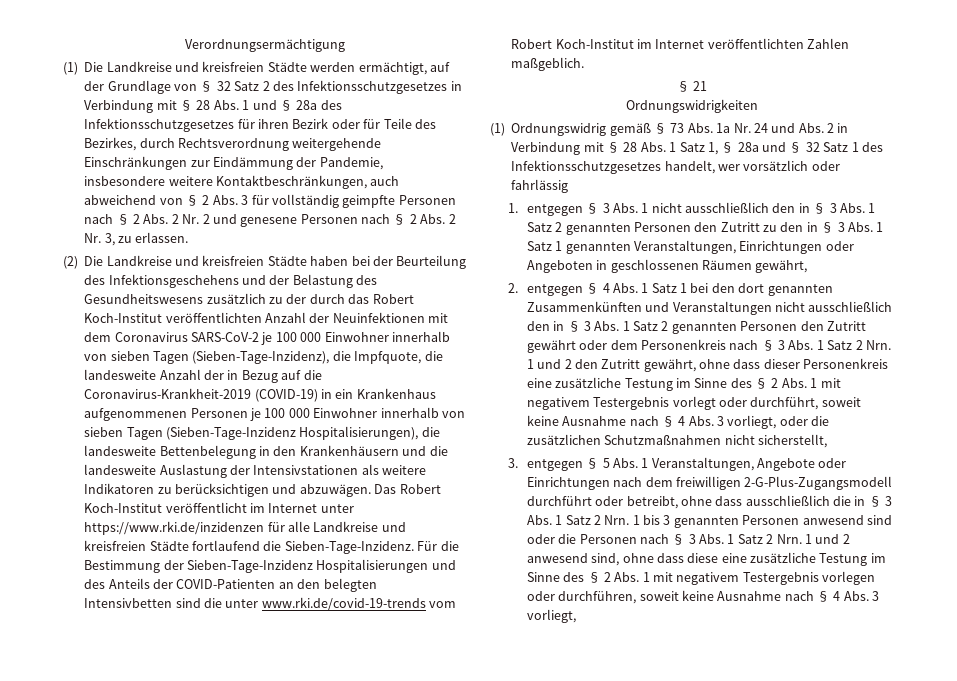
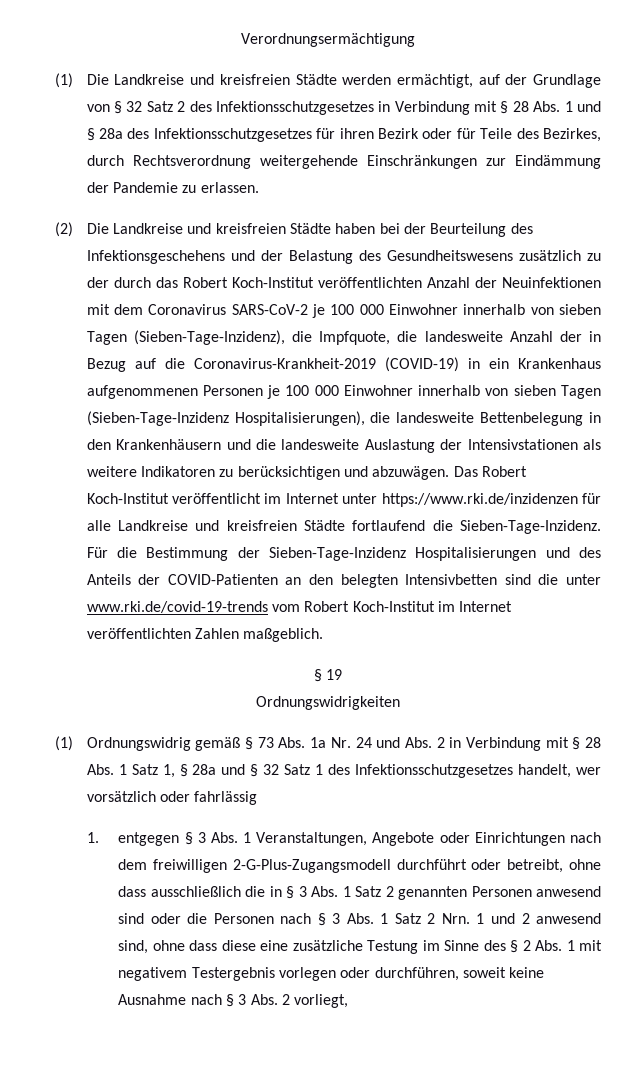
- (1) Die Landkreise und kreisfreien Städte werden ermächtigt, auf der Grundlage von § 32 Satz 2 des Infektionsschutzgesetzes in Verbindung mit § 28 Abs. 1 und § 28a des Infektionsschutzgesetzes für ihren Bezirk oder für Teile des Bezirkes, durch Rechtsverordnung weitergehende Einschränkungen zur Eindämmung der Pandemie, insbesondere weitere Kontaktbeschränkungen, auch abweichend von § 2 Abs. 3 für vollständig geimpfte Personen nach § 2 Abs. 2 Nr. 2 und genesene Personen nach § 2 Abs. 2 Nr. 3, zu erlassen.
+ (1) Die Landkreise und kreisfreien Städte werden ermächtigt, auf der Grundlage von § 32 Satz 2 des Infektionsschutzgesetzes in Verbindung mit § 28 Abs. 1 und § 28a des Infektionsschutzgesetzes für ihren Bezirk oder für Teile des Bezirkes, durch Rechtsverordnung weitergehende Einschränkungen zur Eindämmung der Pandemie zu erlassen.
- § 21
+ § 19
- 1. entgegen § 3 Abs. 1 nicht ausschließlich den in § 3 Abs. 1 Satz 2 genannten Personen den Zutritt zu den in § 3 Abs. 1 Satz 1 genannten Veranstaltungen, Einrichtungen oder Angeboten in geschlossenen Räumen gewährt,
- 2. entgegen § 4 Abs. 1 Satz 1 bei den dort genannten Zusammenkünften und Veranstaltungen nicht ausschließlich den in § 3 Abs. 1 Satz 2 genannten Personen den Zutritt gewährt oder dem Personenkreis nach § 3 Abs. 1 Satz 2 Nrn. 1 und 2 den Zutritt gewährt, ohne dass dieser Personenkreis eine zusätzliche Testung im Sinne des § 2 Abs. 1 mit negativem Testergebnis vorlegt oder durchführt, soweit keine Ausnahme nach § 4 Abs. 3 vorliegt, oder die zusätzlichen Schutzmaßnahmen nicht sicherstellt,
- 3. entgegen § 5 Abs. 1 Veranstaltungen, Angebote oder Einrichtungen nach dem freiwilligen 2-G-Plus-Zugangsmodell durchführt oder betreibt, ohne dass ausschließlich die in § 3 Abs. 1 Satz 2 Nrn. 1 bis 3 genannten Personen anwesend sind oder die Personen nach § 3 Abs. 1 Satz 2 Nrn. 1 und 2 anwesend sind, ohne dass diese eine zusätzliche Testung im Sinne des § 2 Abs. 1 mit negativem Testergebnis vorlegen oder durchführen, soweit keine Ausnahme nach § 4 Abs. 3 vorliegt,
+ 1. entgegen § 3 Abs. 1 Veranstaltungen, Angebote oder Einrichtungen nach dem freiwilligen 2-G-Plus-Zugangsmodell durchführt oder betreibt, ohne dass ausschließlich die in § 3 Abs. 1 Satz 2 genannten Personen anwesend sind oder die Personen nach § 3 Abs. 1 Satz 2 Nrn. 1 und 2 anwesend sind, ohne dass diese eine zusätzliche Testung im Sinne des § 2 Abs. 1 mit negativem Testergebnis vorlegen oder durchführen, soweit keine Ausnahme nach § 3 Abs. 2 vorliegt,

